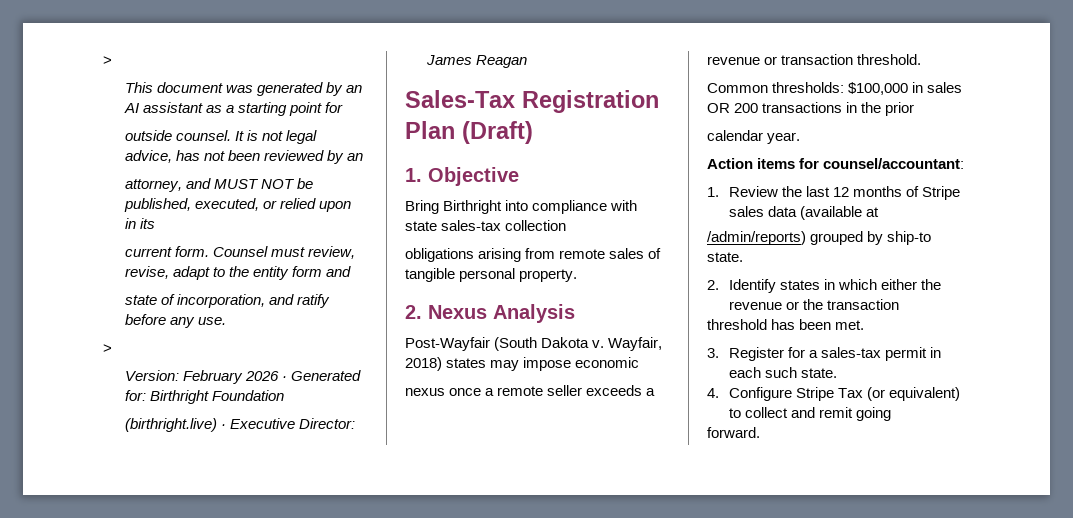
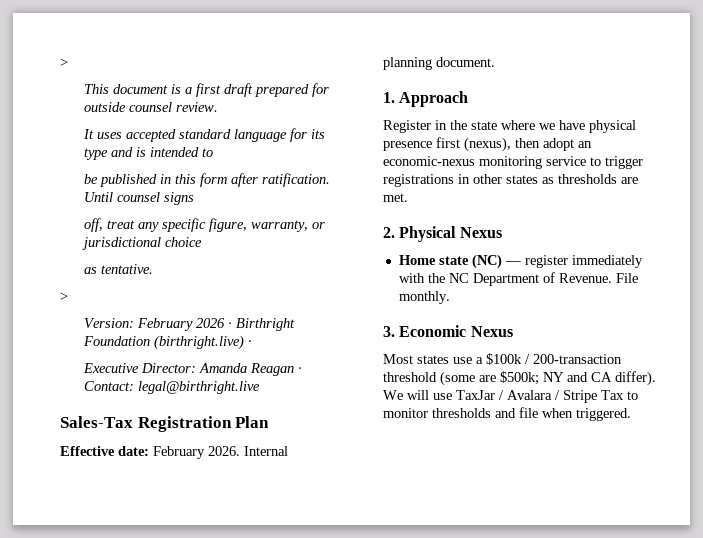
- This document was generated by an AI assistant as a starting point for
- outside counsel. It is not legal advice, has not been reviewed by an
- attorney, and MUST NOT be published, executed, or relied upon in its
- current form. Counsel must review, revise, adapt to the entity form and
- state of incorporation, and ratify before any use.
+ This document is a first draft prepared for outside counsel review.
+ It uses accepted standard language for its type and is intended to
+ be published in this form after ratification. Until counsel signs
+ off, treat any specific figure, warranty, or jurisdictional choice
+ as tentative.
- Version: February 2026 · Generated for: Birthright Foundation
- (birthright.live) · Executive Director: James Reagan
+ Version: February 2026 · Birthright Foundation (birthright.live) ·
+ Executive Director: Amanda Reagan · Contact: legal@birthright.live
- Sales-Tax Registration Plan (Draft)
- 1. Objective
- Bring Birthright into compliance with state sales-tax collection
- obligations arising from remote sales of tangible personal property.
- 2. Nexus Analysis
- Post-Wayfair (South Dakota v. Wayfair, 2018) states may impose economic
- nexus once a remote seller exceeds a revenue or transaction threshold.
- Common thresholds: $100,000 in sales OR 200 transactions in the prior
- calendar year.
- Action items for counsel/accountant:
- 1. Review the last 12 months of Stripe sales data (available at
- /admin/reports) grouped by ship-to state.
- 2. Identify states in which either the revenue or the transaction
- threshold has been met.
- 3. Register for a sales-tax permit in each such state.
- 4. Configure Stripe Tax (or equivalent) to collect and remit going
- forward.
+ Sales-Tax Registration Plan
+ Effective date: February 2026. Internal planning document.
+ 1. Approach
+ Register in the state where we have physical presence first (nexus), then adopt an economic-nexus monitoring service to trigger registrations in other states as thresholds are met.
+ 2. Physical Nexus
+ Home state (NC) — register immediately with the NC Department of Revenue. File monthly.
+ 3. Economic Nexus
+ Most states use a $100k / 200-transaction threshold (some are $500k; NY and CA differ). We will use TaxJar / Avalara / Stripe Tax to monitor thresholds and file when triggered.

